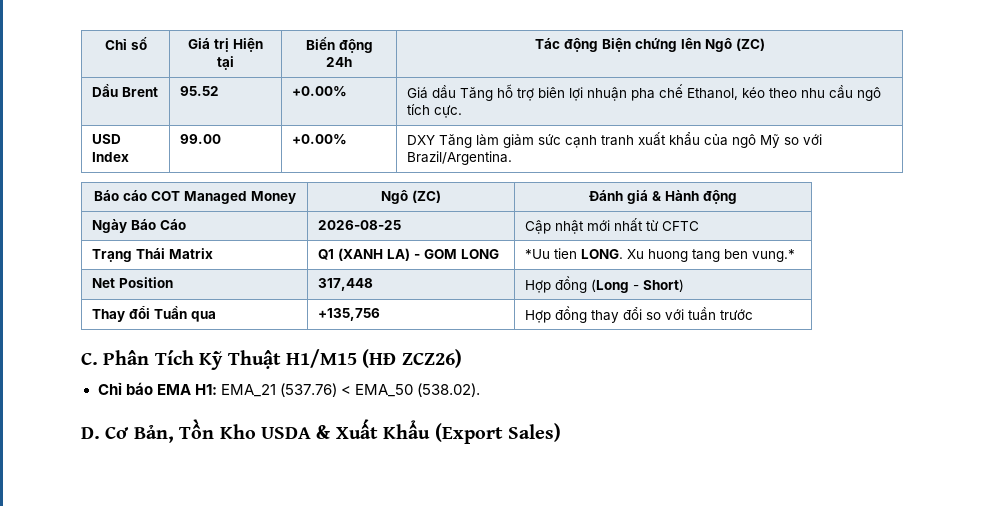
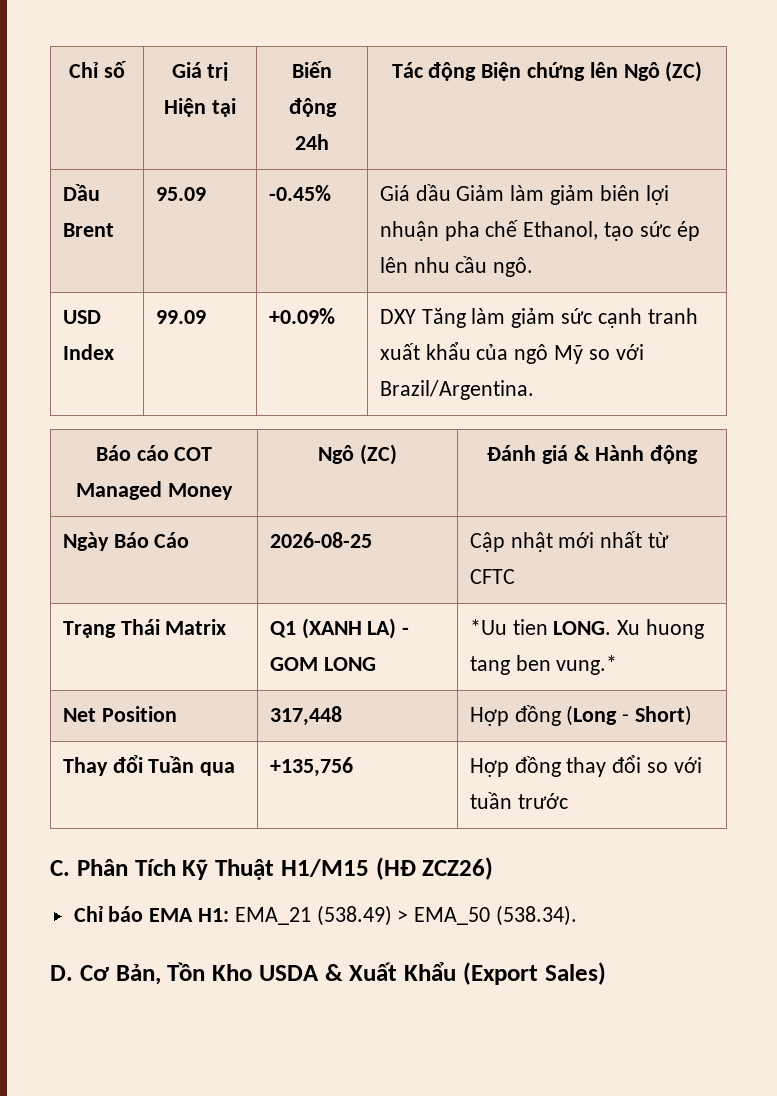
- Dầu Brent | 95.52 | +0.00% | Giá dầu Tăng hỗ trợ biên lợi nhuận pha chế Ethanol, kéo theo nhu cầu ngô tích cực.
+ Dầu Brent | 95.09 | -0.45% | Giá dầu Giảm làm giảm biên lợi nhuận pha chế Ethanol, tạo sức ép lên nhu cầu ngô.
- USD Index | 99.00 | +0.00% | DXY Tăng làm giảm sức cạnh tranh xuất khẩu của ngô Mỹ so với Brazil/Argentina.
+ USD Index | 99.09 | +0.09% | DXY Tăng làm giảm sức cạnh tranh xuất khẩu của ngô Mỹ so với Brazil/Argentina.
- Chỉ báo EMA H1: EMA_21 (537.76) < EMA_50 (538.02).
+ Chỉ báo EMA H1: EMA_21 (538.49) > EMA_50 (538.34).

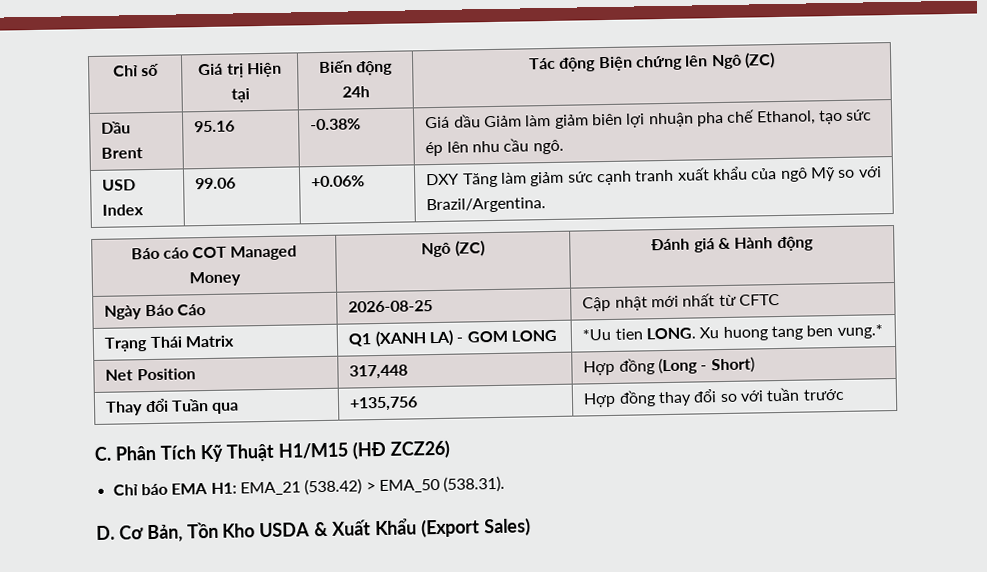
- Dầu Brent | 95.09 | -0.45% | Giá dầu Giảm làm giảm biên lợi nhuận pha chế Ethanol, tạo sức ép lên nhu cầu ngô.
+ Dầu Brent | 95.16 | -0.38% | Giá dầu Giảm làm giảm biên lợi nhuận pha chế Ethanol, tạo sức ép lên nhu cầu ngô.
- USD Index | 99.09 | +0.09% | DXY Tăng làm giảm sức cạnh tranh xuất khẩu của ngô Mỹ so với Brazil/Argentina.
+ USD Index | 99.06 | +0.06% | DXY Tăng làm giảm sức cạnh tranh xuất khẩu của ngô Mỹ so với Brazil/Argentina.
- Chỉ báo EMA H1: EMA_21 (538.49) > EMA_50 (538.34).
+ Chỉ báo EMA H1: EMA_21 (538.42) > EMA_50 (538.31).

